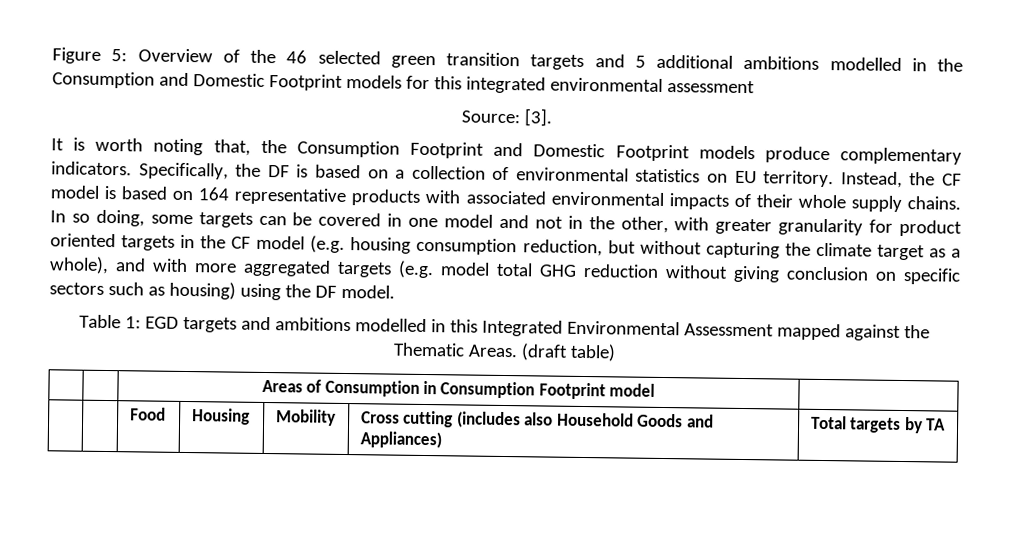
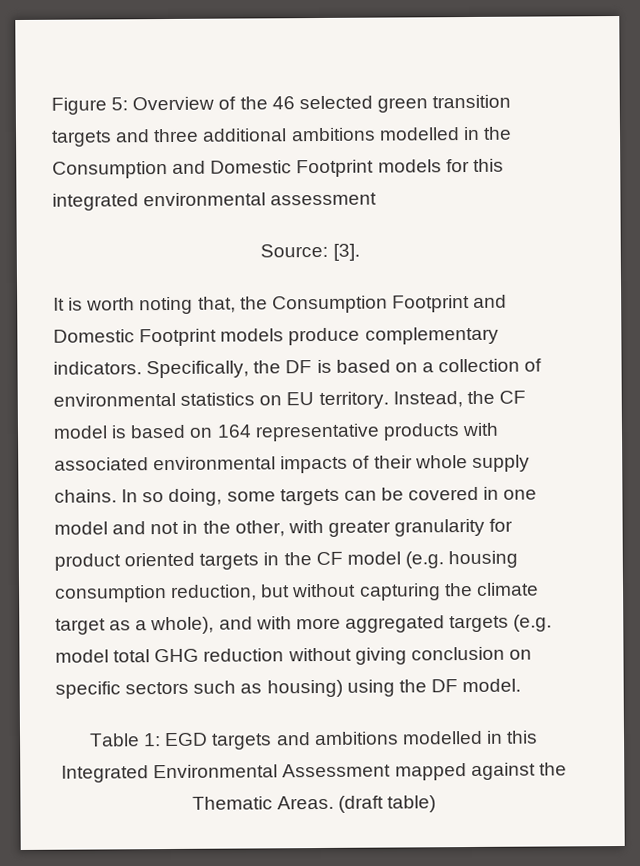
- Figure 5: Overview of the 46 selected green transition targets and 5 additional ambitions modelled in the Consumption and Domestic Footprint models for this integrated environmental assessment
+ Figure 5: Overview of the 46 selected green transition targets and three additional ambitions modelled in the Consumption and Domestic Footprint models for this integrated environmental assessment
- | | Areas of Consumption in Consumption Footprint model |
- | | Food | Housing | Mobility | Cross cutting (includes also Household Goods and Appliances) | Total targets by TA

